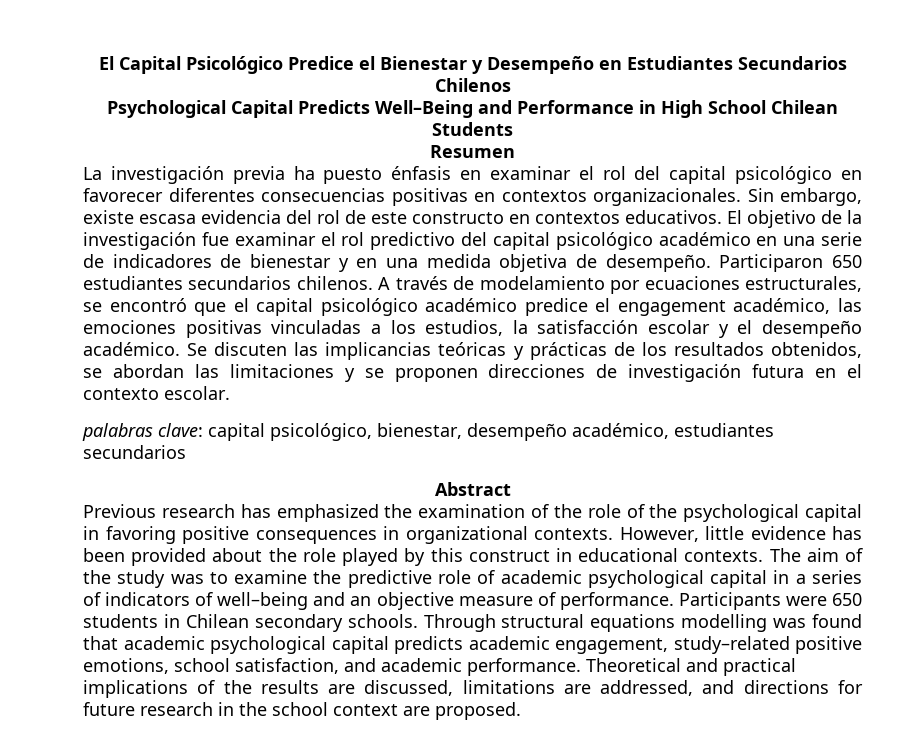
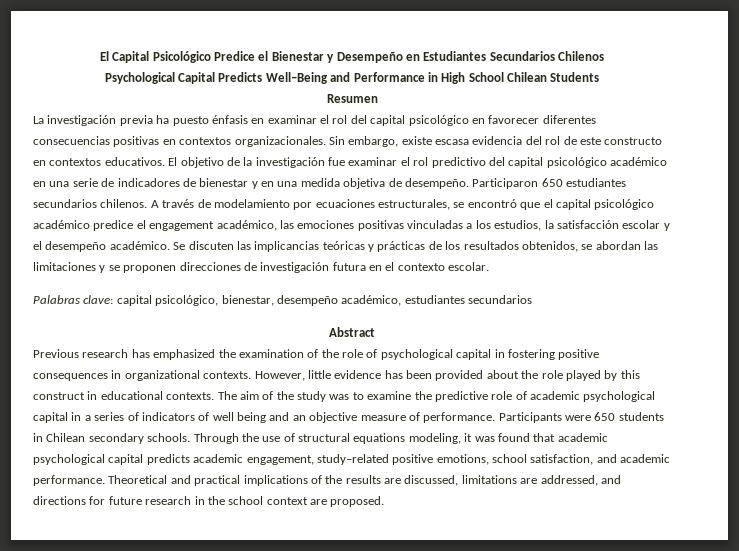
- palabras clave: capital psicológico, bienestar, desempeño académico, estudiantes secundarios
+ Palabras clave: capital psicológico, bienestar, desempeño académico, estudiantes secundarios
- Previous research has emphasized the examination of the role of the psychological capital in favoring positive consequences in organizational contexts.
+ Previous research has emphasized the examination of the role of psychological capital in fostering positive consequences in organizational contexts.
- The aim of the study was to examine the predictive role of academic psychological capital in a series of indicators of well–being and an objective measure of performance.
+ The aim of the study was to examine the predictive role of academic psychological capital in a series of indicators of well being and an objective measure of performance.
- Through structural equations modelling was found that academic psychological capital predicts academic engagement, study–related positive emotions, school satisfaction, and academic performance.
+ Through the use of structural equations modeling, it was found that academic psychological capital predicts academic engagement, study–related positive emotions, school satisfaction, and academic performance.

